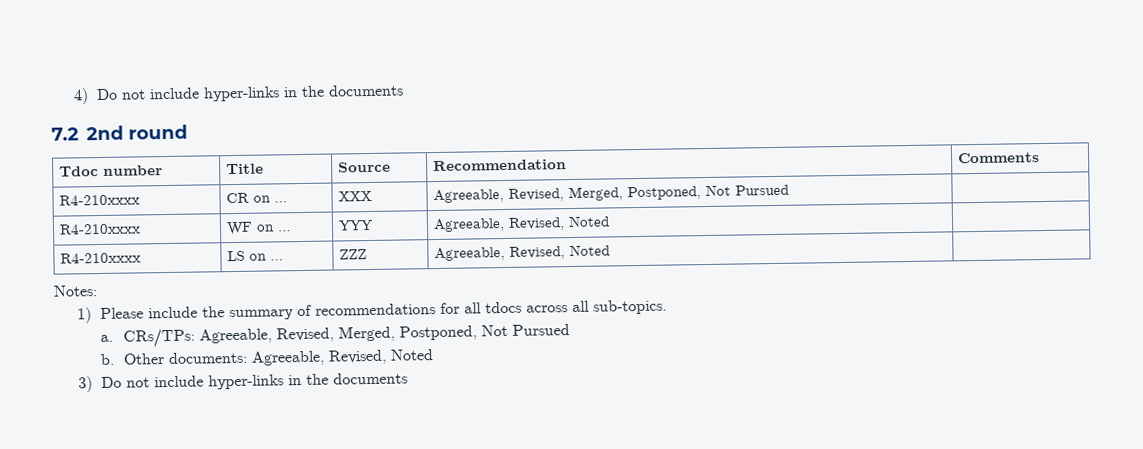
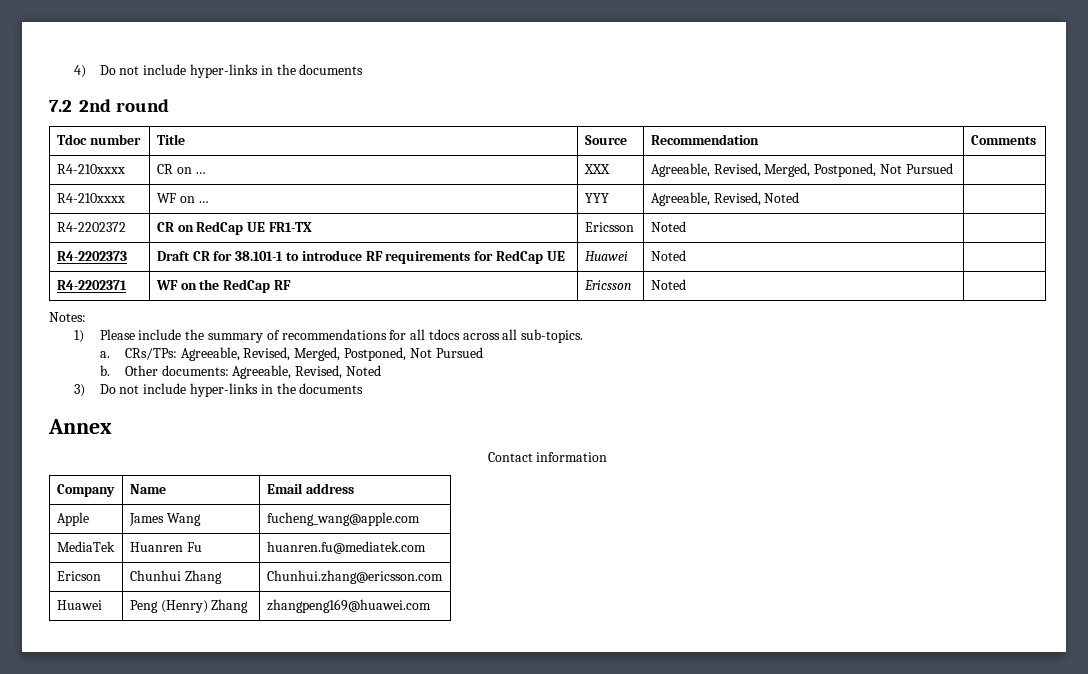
- R4-210xxxx | LS on … | ZZZ | Agreeable, Revised, Noted |
+ R4-2202372 | CR on RedCap UE FR1-TX | Ericsson | Noted |
+ R4-2202373 | Draft CR for 38.101-1 to introduce RF requirements for RedCap UE | Huawei | Noted |
+ R4-2202371 | WF on the RedCap RF | Ericsson | Noted |
+ Annex
+ Contact information
+ Company | Name | Email address
+ Apple | James Wang | fucheng_wang@apple.com
+ MediaTek | Huanren Fu | huanren.fu@mediatek.com
+ Ericson | Chunhui Zhang | Chunhui.zhang@ericsson.com
+ Huawei | Peng (Henry) Zhang | zhangpeng169@huawei.com

